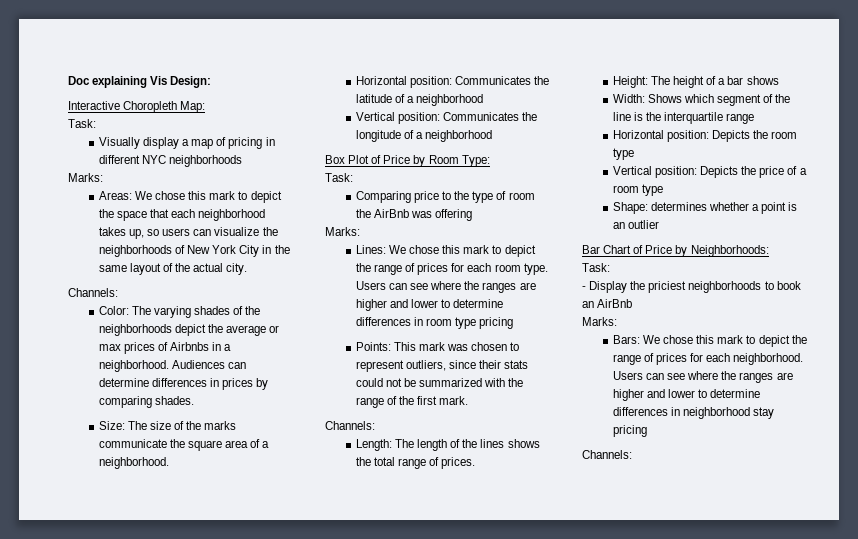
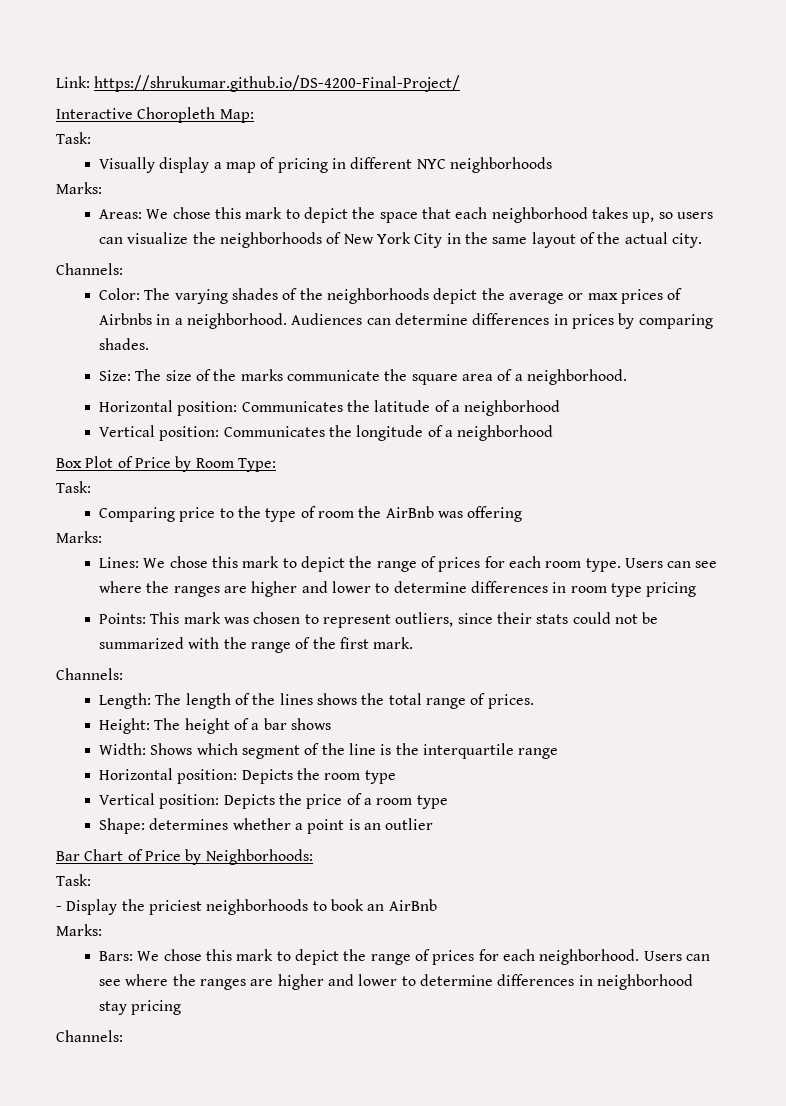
- Doc explaining Vis Design:
+ Link: https://shrukumar.github.io/DS-4200-Final-Project/

